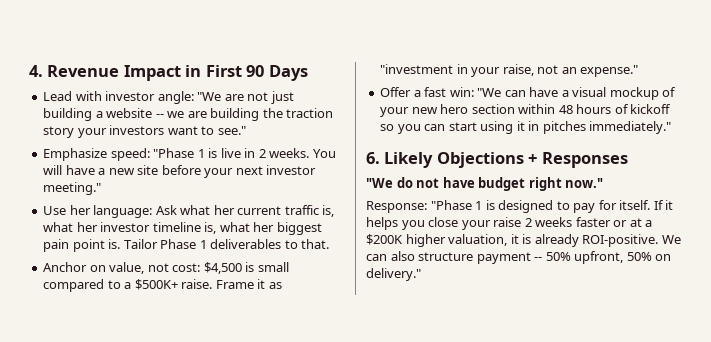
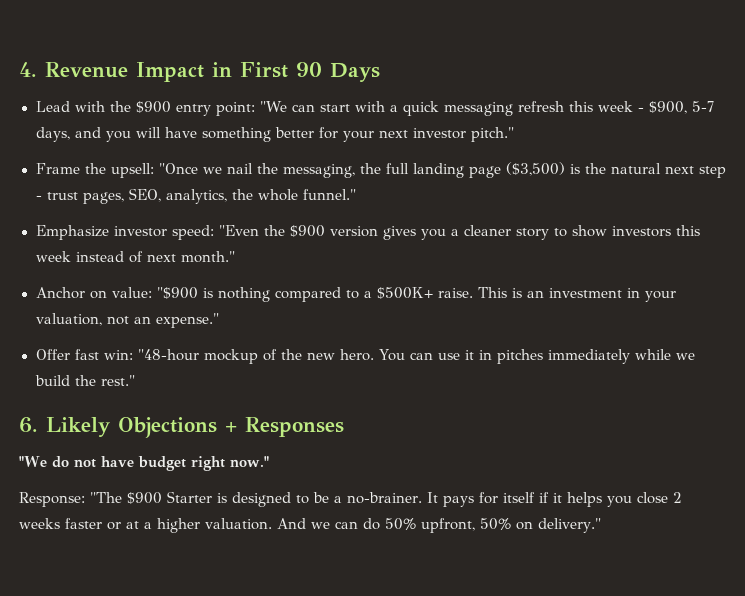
- Lead with investor angle: "We are not just building a website -- we are building the traction story your investors want to see."
- Emphasize speed: "Phase 1 is live in 2 weeks. You will have a new site before your next investor meeting."
- Use her language: Ask what her current traffic is, what her investor timeline is, what her biggest pain point is. Tailor Phase 1 deliverables to that.
- Anchor on value, not cost: $4,500 is small compared to a $500K+ raise.
+ Lead with the $900 entry point: "We can start with a quick messaging refresh this week - $900, 5-7 days, and you will have something better for your next investor pitch."
+ Frame the upsell: "Once we nail the messaging, the full landing page ($3,500) is the natural next step - trust pages, SEO, analytics, the whole funnel."
+ Emphasize investor speed: "Even the $900 version gives you a cleaner story to show investors this week instead of next month."
+ Anchor on value: "$900 is nothing compared to a $500K+ raise.
- Frame it as "investment in your raise, not an expense."
+ This is an investment in your valuation, not an expense."
- Offer a fast win: "We can have a visual mockup of your new hero section within 48 hours of kickoff so you can start using it in pitches immediately."
+ Offer fast win: "48-hour mockup of the new hero. You can use it in pitches immediately while we build the rest."
- Response: "Phase 1 is designed to pay for itself. If it helps you close your raise 2 weeks faster or at a $200K higher valuation, it is already ROI-positive. We can also structure payment -- 50% upfront, 50% on delivery."
+ Response: "The $900 Starter is designed to be a no-brainer. It pays for itself if it helps you close 2 weeks faster or at a higher valuation. And we can do 50% upfront, 50% on delivery."

